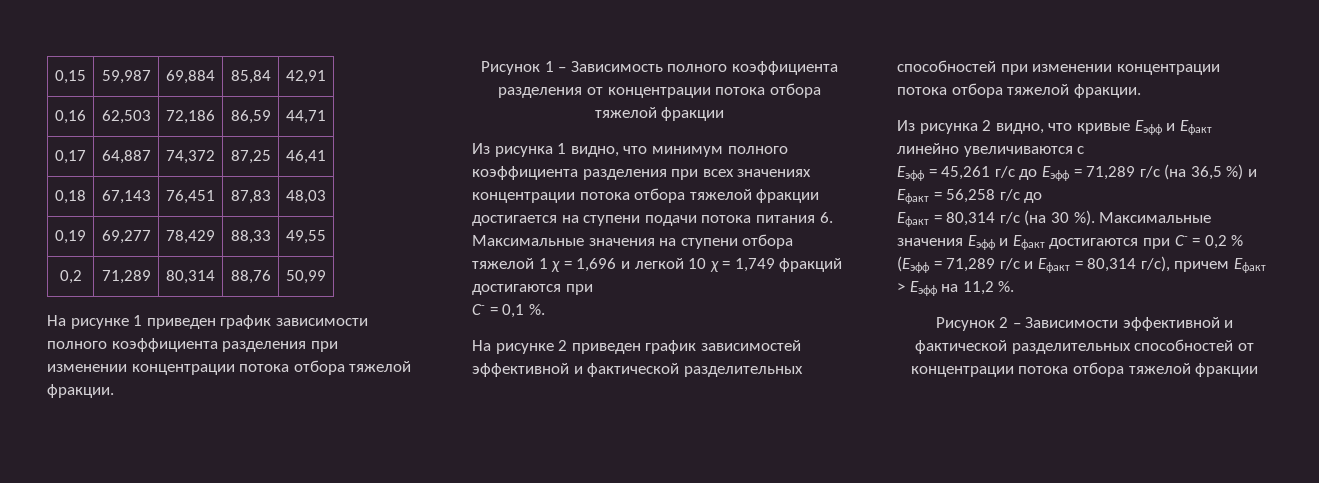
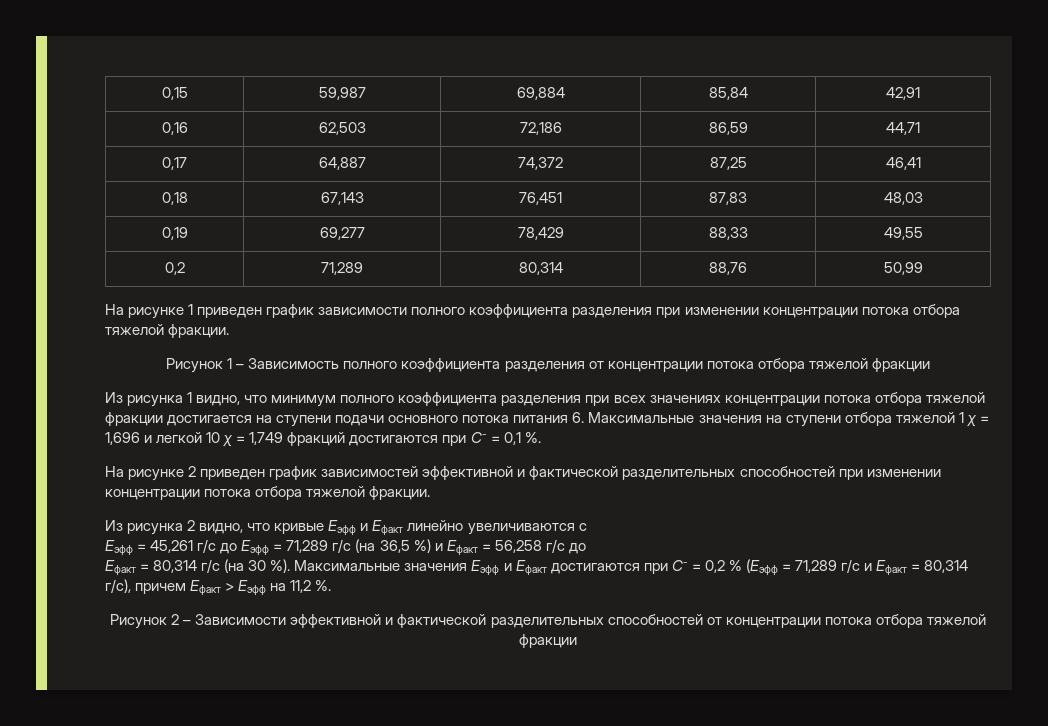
- Из рисунка 1 видно, что минимум полного коэффициента разделения при всех значениях концентрации потока отбора тяжелой фракции достигается на ступени подачи потока питания 6. Максимальные значения на ступени отбора тяжелой 1 χ = 1,696 и легкой 10 χ = 1,749 фракций достигаются при
- C- = 0,1 %.
+ Из рисунка 1 видно, что минимум полного коэффициента разделения при всех значениях концентрации потока отбора тяжелой фракции достигается на ступени подачи основного потока питания 6. Максимальные значения на ступени отбора тяжелой 1 χ = 1,696 и легкой 10 χ = 1,749 фракций достигаются при C- = 0,1 %.

